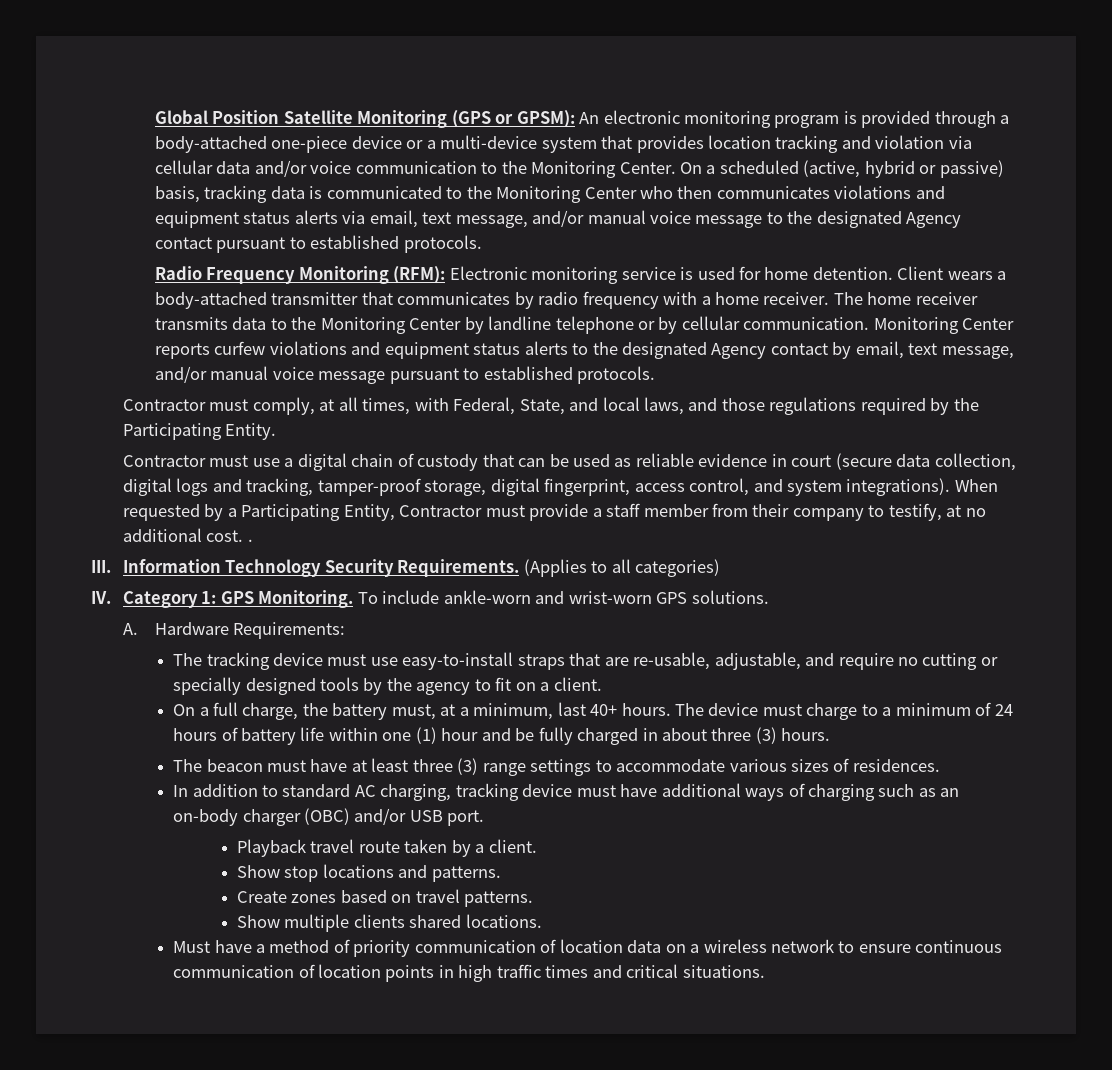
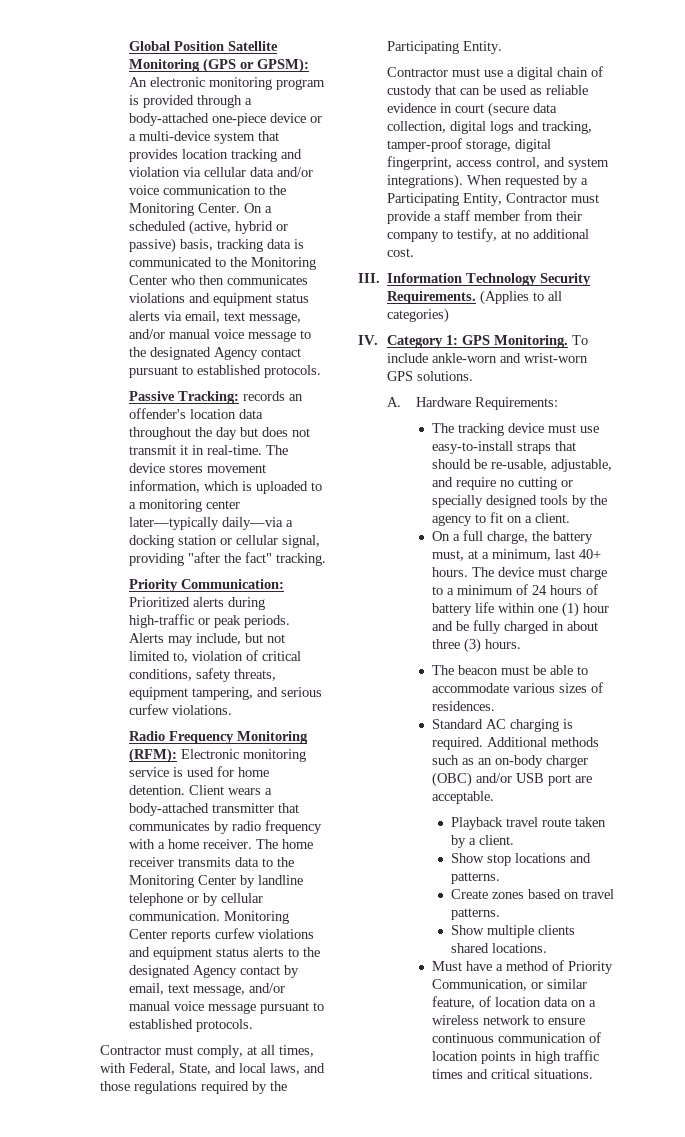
+ Passive Tracking: records an offender's location data throughout the day but does not transmit it in real-time. The device stores movement information, which is uploaded to a monitoring center later—typically daily—via a docking station or cellular signal, providing "after the fact" tracking.
+ Priority Communication: Prioritized alerts during high-traffic or peak periods. Alerts may include, but not limited to, violation of critical conditions, safety threats, equipment tampering, and serious curfew violations.
- When requested by a Participating Entity, Contractor must provide a staff member from their company to testify, at no additional cost. .
+ When requested by a Participating Entity, Contractor must provide a staff member from their company to testify, at no additional cost.
- The tracking device must use easy-to-install straps that are re-usable, adjustable, and require no cutting or specially designed tools by the agency to fit on a client.
+ The tracking device must use easy-to-install straps that should be re-usable, adjustable, and require no cutting or specially designed tools by the agency to fit on a client.
- The beacon must have at least three (3) range settings to accommodate various sizes of residences.
+ The beacon must be able to accommodate various sizes of residences.
- In addition to standard AC charging, tracking device must have additional ways of charging such as an on-body charger (OBC) and/or USB port.
+ Standard AC charging is required. Additional methods such as an on-body charger (OBC) and/or USB port are acceptable.
- Must have a method of priority communication of location data on a wireless network to ensure continuous communication of location points in high traffic times and critical situations.
+ Must have a method of Priority Communication, or similar feature, of location data on a wireless network to ensure continuous communication of location points in high traffic times and critical situations.

